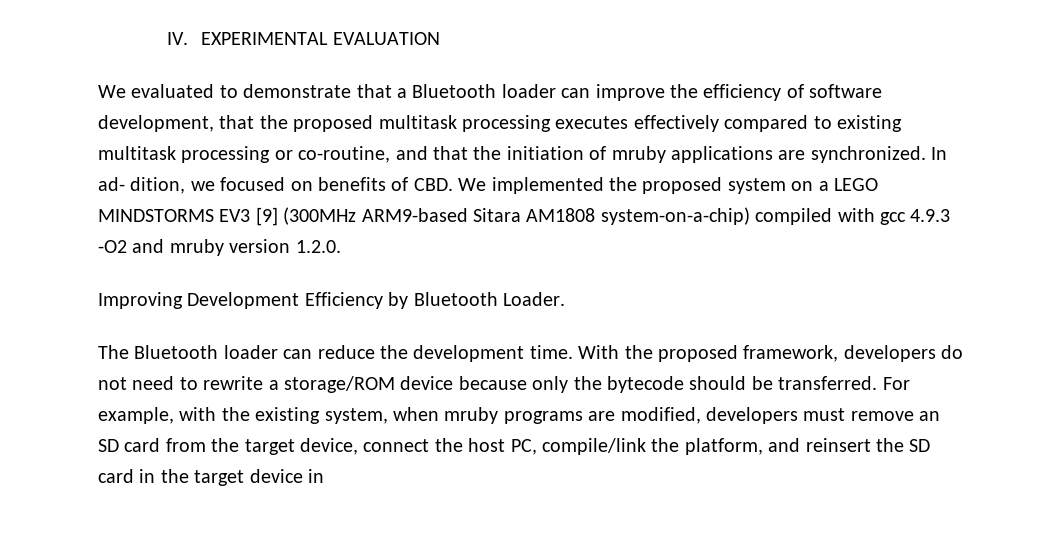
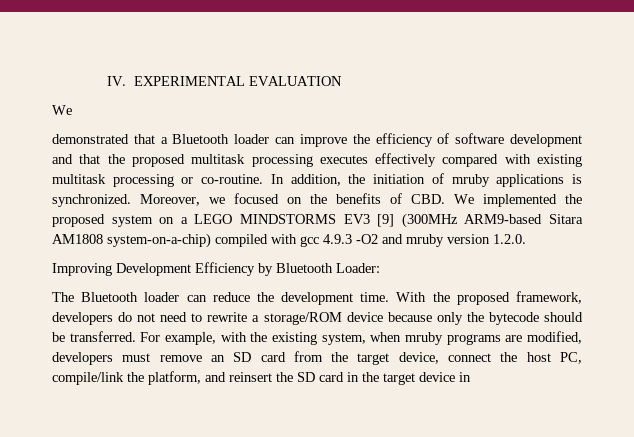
  IV. EXPERIMENTAL EVALUATION
- We evaluated to demonstrate that a Bluetooth loader can improve the efficiency of software development, that the proposed multitask processing executes effectively compared to existing multitask processing or co-routine, and that the initiation of mruby applications are synchronized. In ad- dition, we focused on benefits of CBD. We implemented the proposed system on a LEGO MINDSTORMS EV3 [9] (300MHz ARM9-based Sitara AM1808 system-on-a-chip) compiled with gcc 4.9.3 -O2 and mruby version 1.2.0.
+ We
+ demonstrated that a Bluetooth loader can improve the efficiency of software development and that the proposed multitask processing executes effectively compared with existing multitask processing or co-routine. In addition, the initiation of mruby applications is synchronized. Moreover, we focused on the benefits of CBD. We implemented the proposed system on a LEGO MINDSTORMS EV3 [9] (300MHz ARM9-based Sitara AM1808 system-on-a-chip) compiled with gcc 4.9.3 -O2 and mruby version 1.2.0.
- Improving Development Efficiency by Bluetooth Loader.
+ Improving Development Efficiency by Bluetooth Loader:

